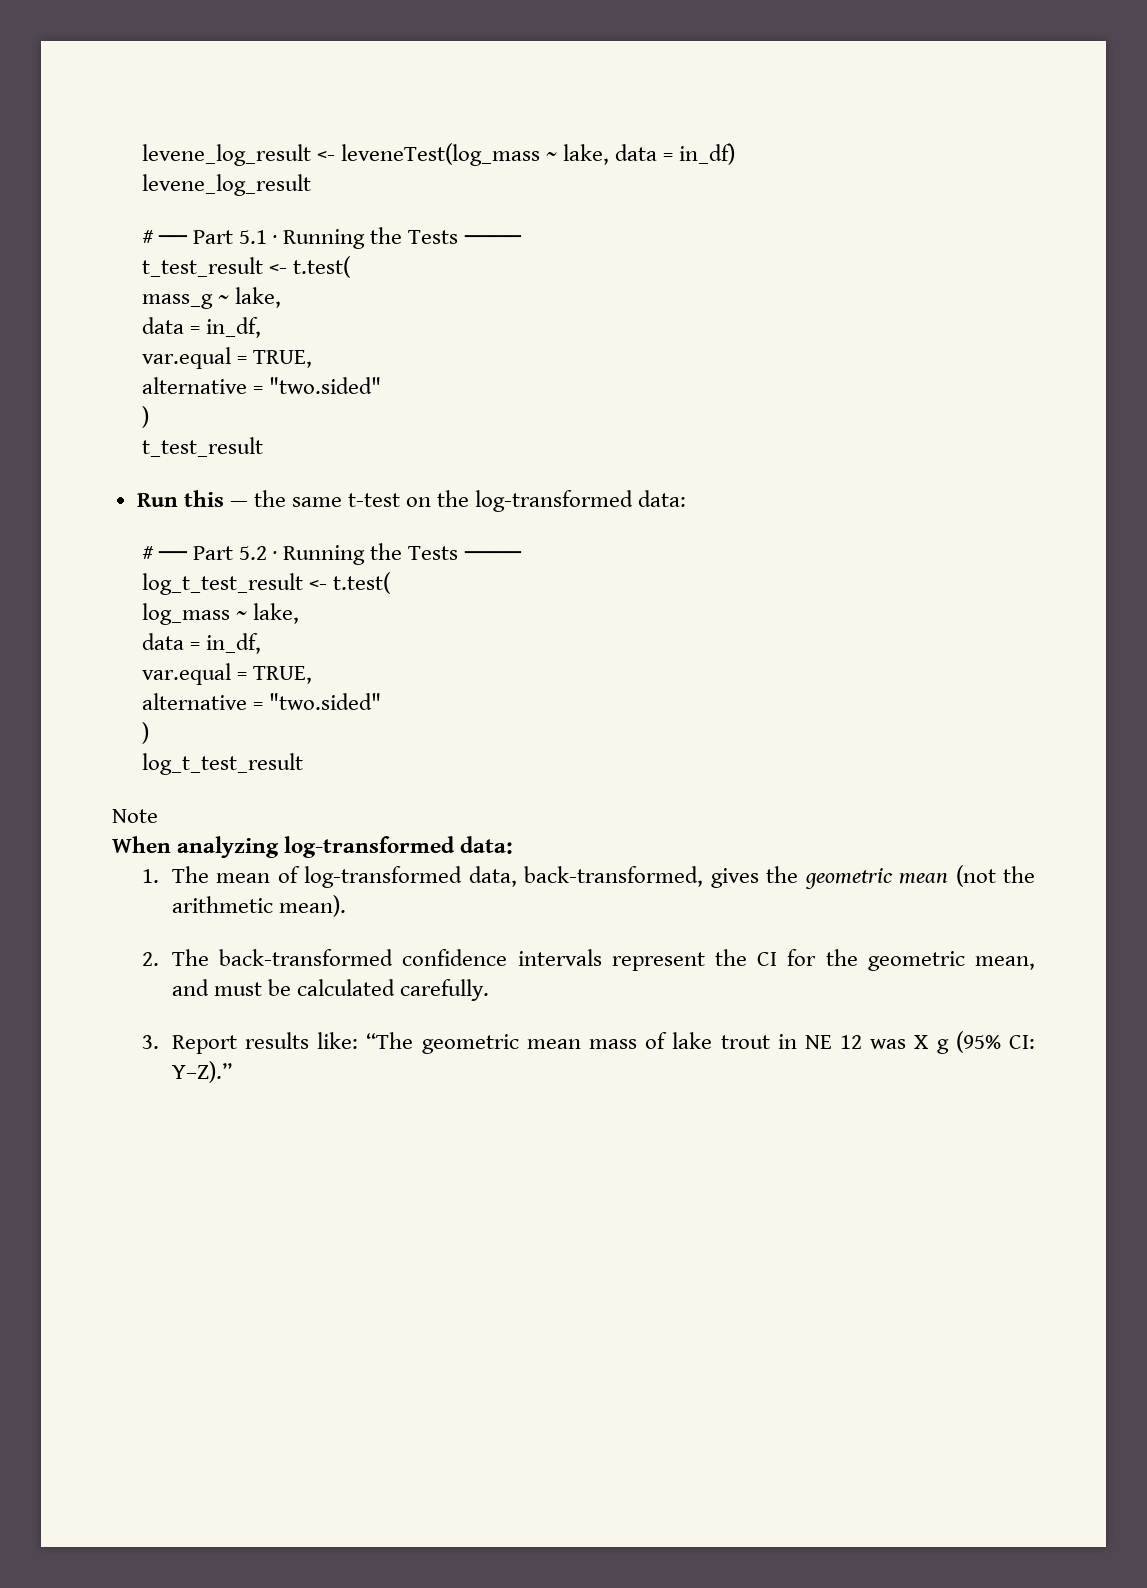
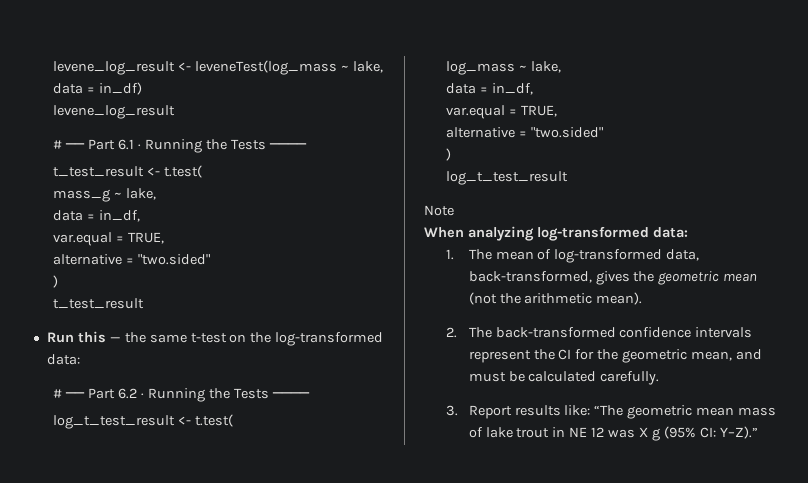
- # ── Part 5.1 · Running the Tests ────
+ # ── Part 6.1 · Running the Tests ────
- # ── Part 5.2 · Running the Tests ────
+ # ── Part 6.2 · Running the Tests ────

